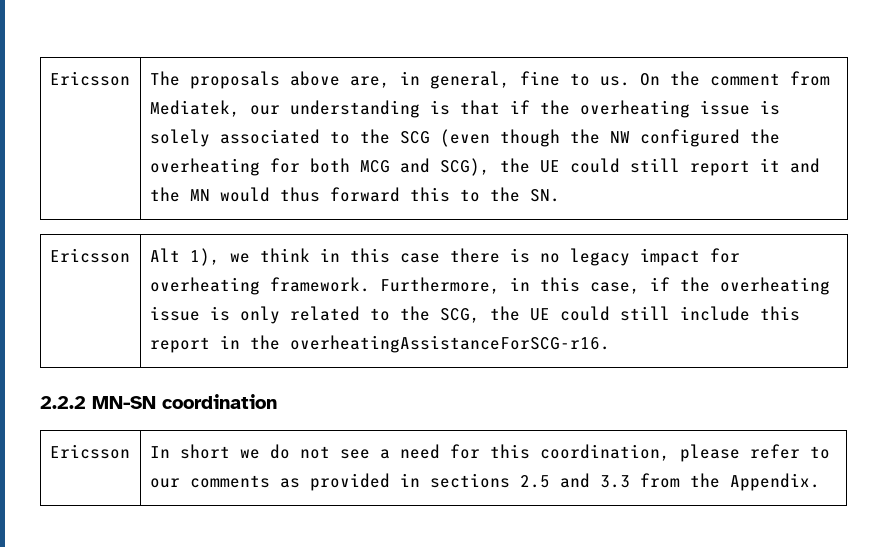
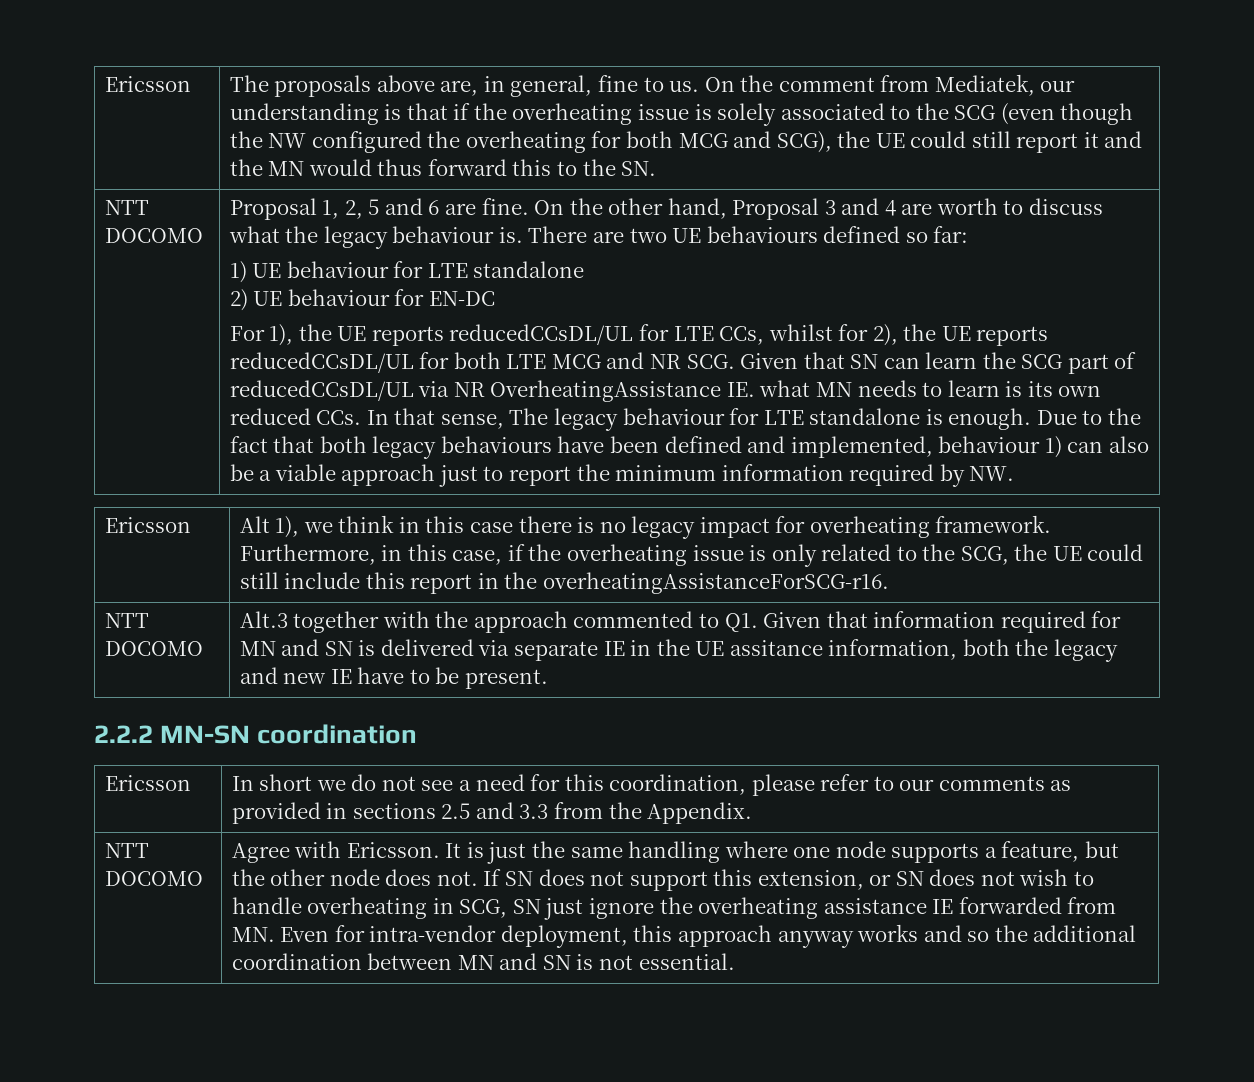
+ NTT DOCOMO | Proposal 1, 2, 5 and 6 are fine. On the other hand, Proposal 3 and 4 are worth to discuss what the legacy behaviour is. There are two UE behaviours defined so far:
+ 1) UE behaviour for LTE standalone
+ 2) UE behaviour for EN-DC
+ For 1), the UE reports reducedCCsDL/UL for LTE CCs, whilst for 2), the UE reports reducedCCsDL/UL for both LTE MCG and NR SCG. Given that SN can learn the SCG part of reducedCCsDL/UL via NR OverheatingAssistance IE. what MN needs to learn is its own reduced CCs. In that sense, The legacy behaviour for LTE standalone is enough. Due to the fact that both legacy behaviours have been defined and implemented, behaviour 1) can also be a viable approach just to report the minimum information required by NW.
+ NTT DOCOMO | Alt.3 together with the approach commented to Q1. Given that information required for MN and SN is delivered via separate IE in the UE assitance information, both the legacy and new IE have to be present.
+ NTT DOCOMO | Agree with Ericsson. It is just the same handling where one node supports a feature, but the other node does not. If SN does not support this extension, or SN does not wish to handle overheating in SCG, SN just ignore the overheating assistance IE forwarded from MN. Even for intra-vendor deployment, this approach anyway works and so the additional coordination between MN and SN is not essential.

